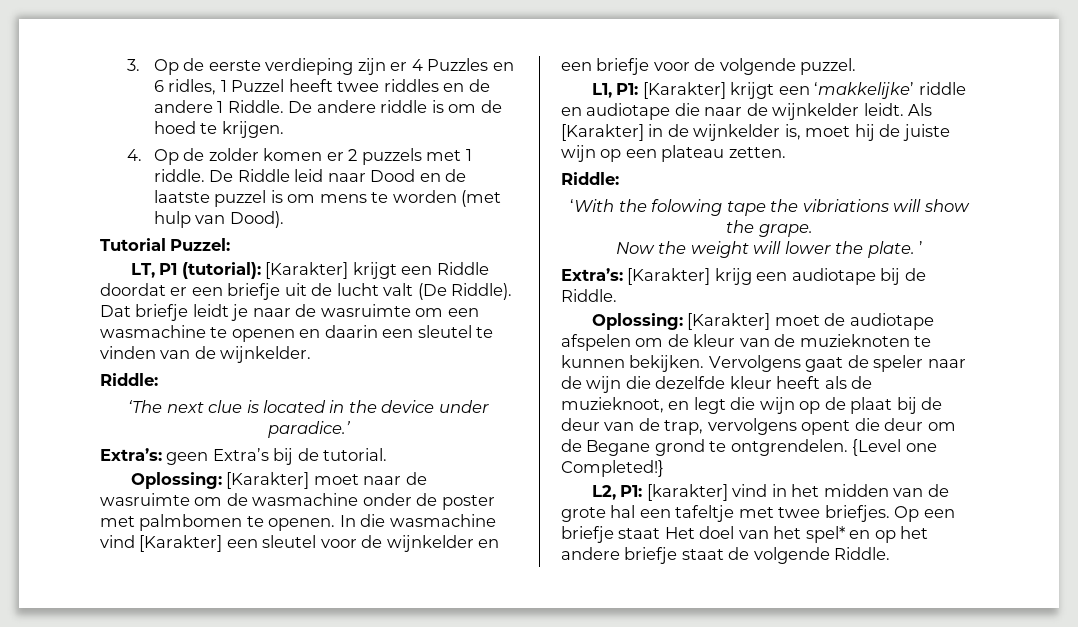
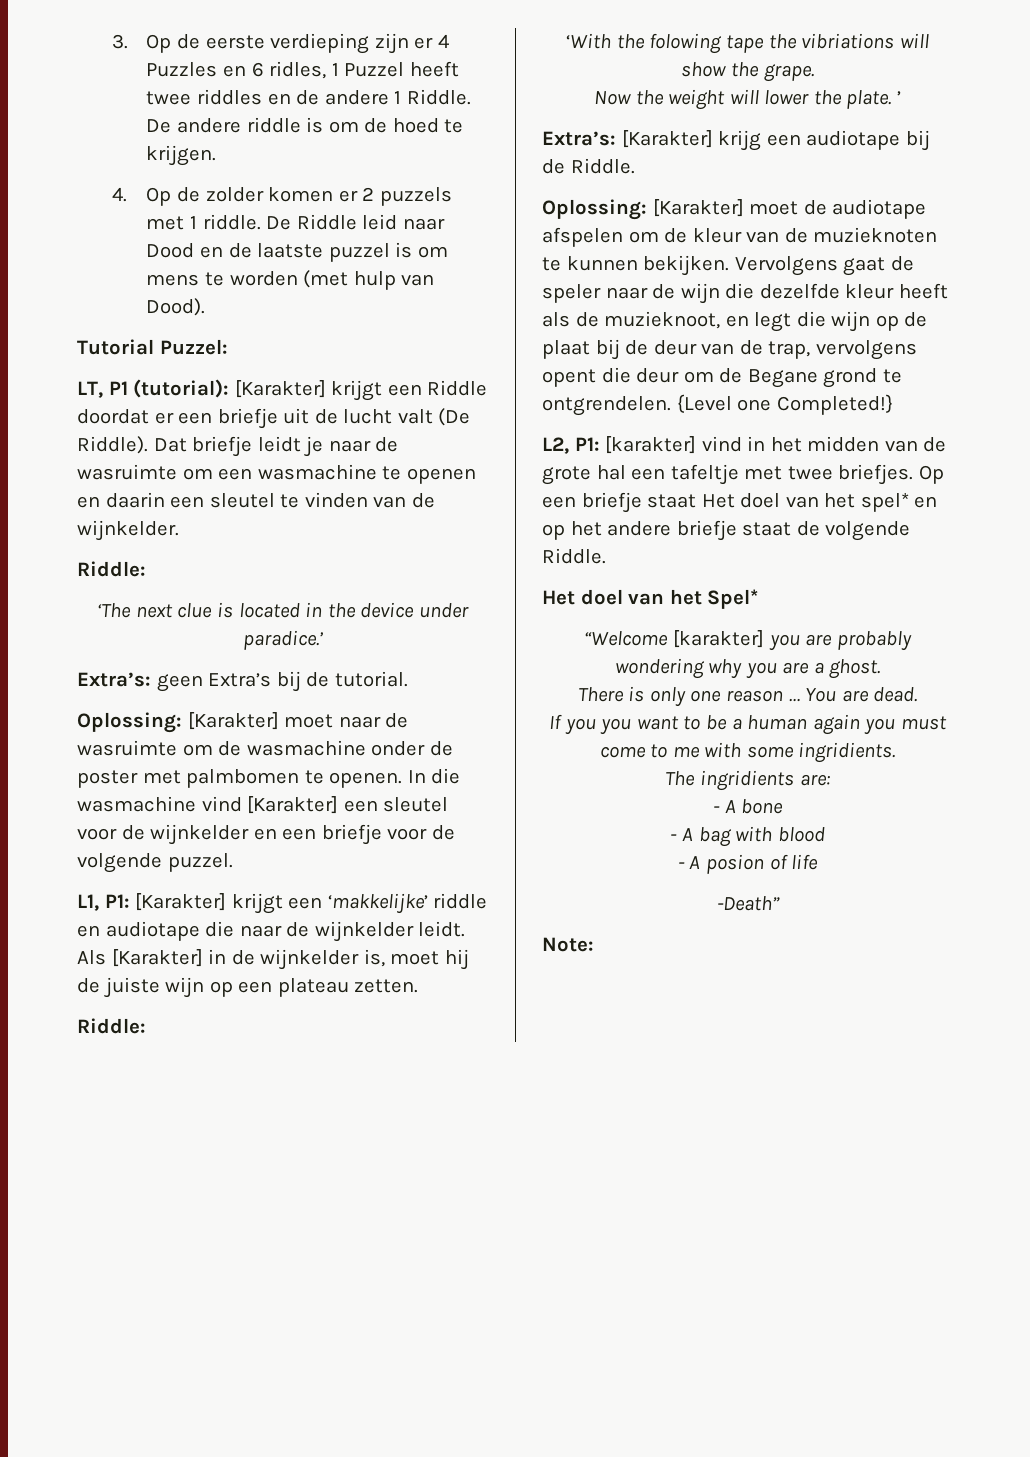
+ Het doel van het Spel*
+ “Welcome [karakter] you are probably wondering why you are a ghost.
+ There is only one reason … You are dead.
+ If you you want to be a human again you must come to me with some ingridients.
+ The ingridients are:
+ - A bone
+ - A bag with blood
+ - A posion of life
+ -Death”
+ Note:

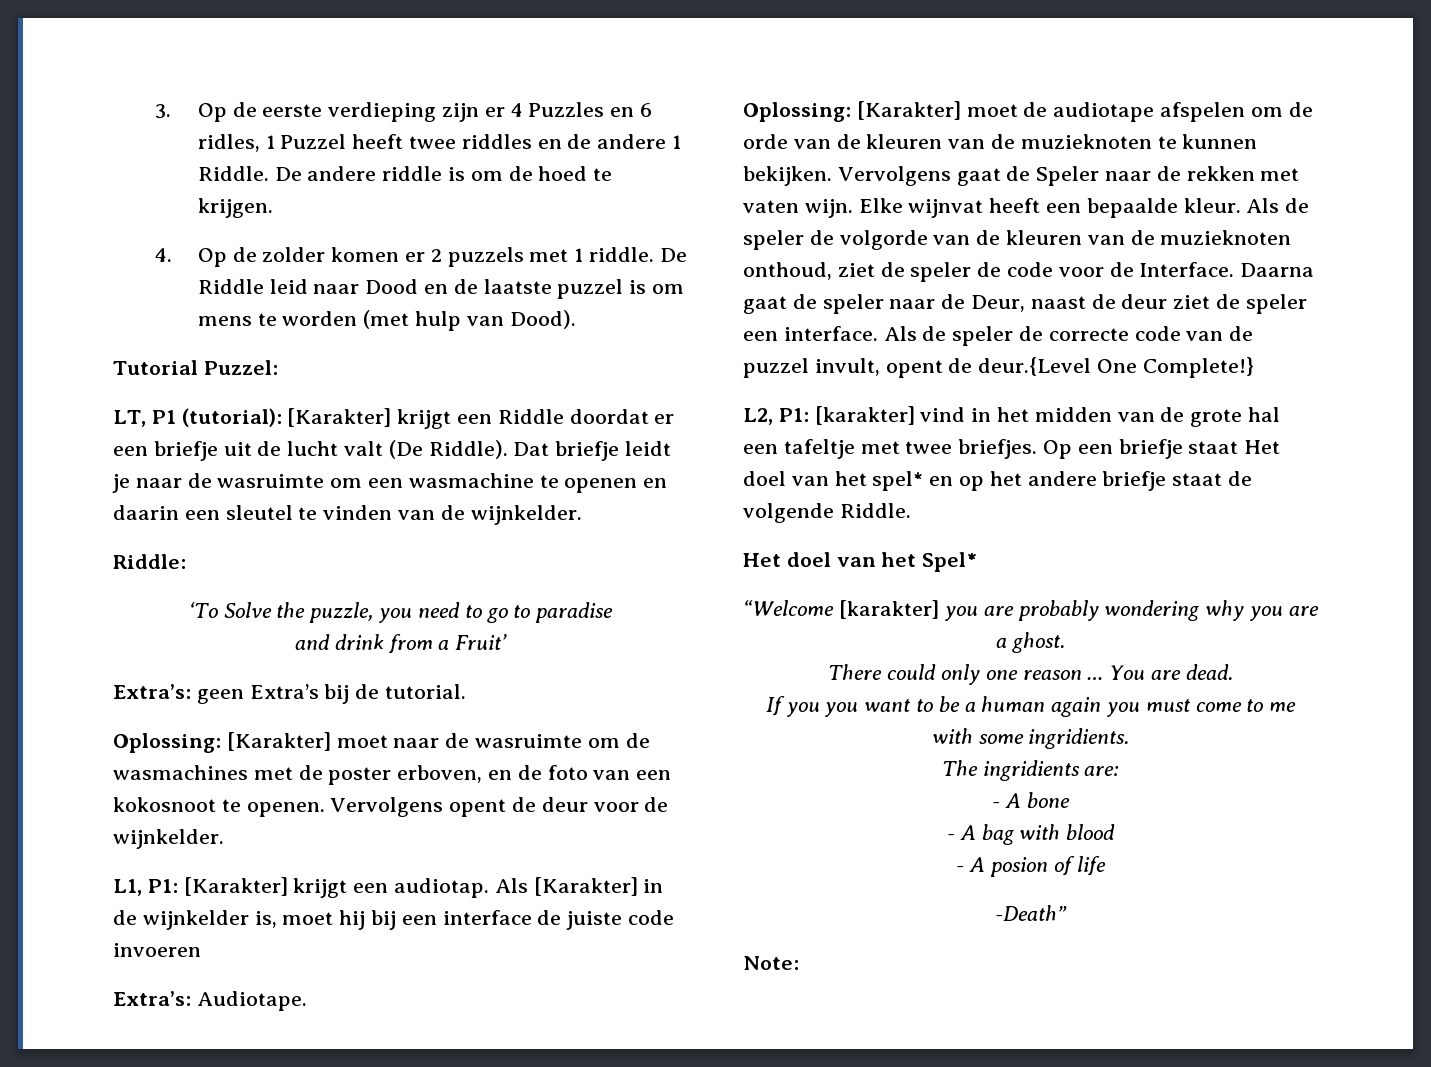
- ‘The next clue is located in the device under paradice.’
+ ‘To Solve the puzzle, you need to go to paradise
+ and drink from a Fruit’
- Oplossing: [Karakter] moet naar de wasruimte om de wasmachine onder de poster met palmbomen te openen. In die wasmachine vind [Karakter] een sleutel voor de wijnkelder en een briefje voor de volgende puzzel.
+ Oplossing: [Karakter] moet naar de wasruimte om de wasmachines met de poster erboven, en de foto van een kokosnoot te openen. Vervolgens opent de deur voor de wijnkelder.
- L1, P1: [Karakter] krijgt een ‘makkelijke’ riddle en audiotape die naar de wijnkelder leidt.
+ L1, P1: [Karakter] krijgt een audiotap.
- Als [Karakter] in de wijnkelder is, moet hij de juiste wijn op een plateau zetten.
- Riddle:
- ‘With the folowing tape the vibriations will show the grape.
- Now the weight will lower the plate. ’
- Extra’s: [Karakter] krijg een audiotape bij de Riddle.
+ Als [Karakter] in de wijnkelder is, moet hij bij een interface de juiste code invoeren
+ Extra’s: Audiotape.
- Oplossing: [Karakter] moet de audiotape afspelen om de kleur van de muzieknoten te kunnen bekijken.
+ Oplossing: [Karakter] moet de audiotape afspelen om de orde van de kleuren van de muzieknoten te kunnen bekijken.
- Vervolgens gaat de speler naar de wijn die dezelfde kleur heeft als de muzieknoot, en legt die wijn op de plaat bij de deur van de trap, vervolgens opent die deur om de Begane grond te ontgrendelen. {Level one Completed!}
+ Vervolgens gaat de Speler naar de rekken met vaten wijn. Elke wijnvat heeft een bepaalde kleur. Als de speler de volgorde van de kleuren van de muzieknoten onthoud, ziet de speler de code voor de Interface. Daarna gaat de speler naar de Deur, naast de deur ziet de speler een interface. Als de speler de correcte code van de puzzel invult, opent de deur.{Level One Complete!}
- There is only one reason …
+ There could only one reason …

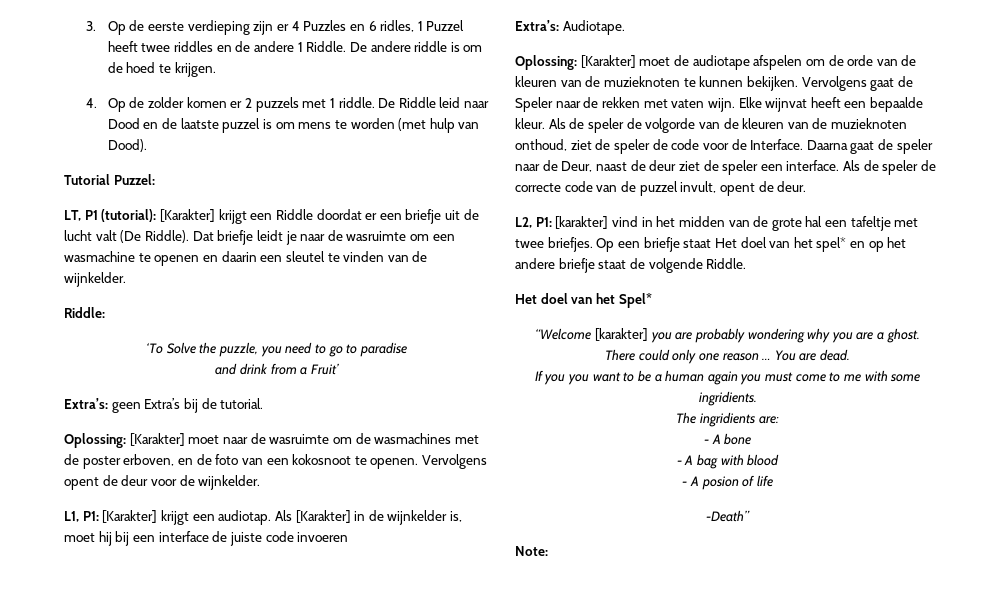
- Als de speler de correcte code van de puzzel invult, opent de deur.{Level One Complete!}
+ Als de speler de correcte code van de puzzel invult, opent de deur.

